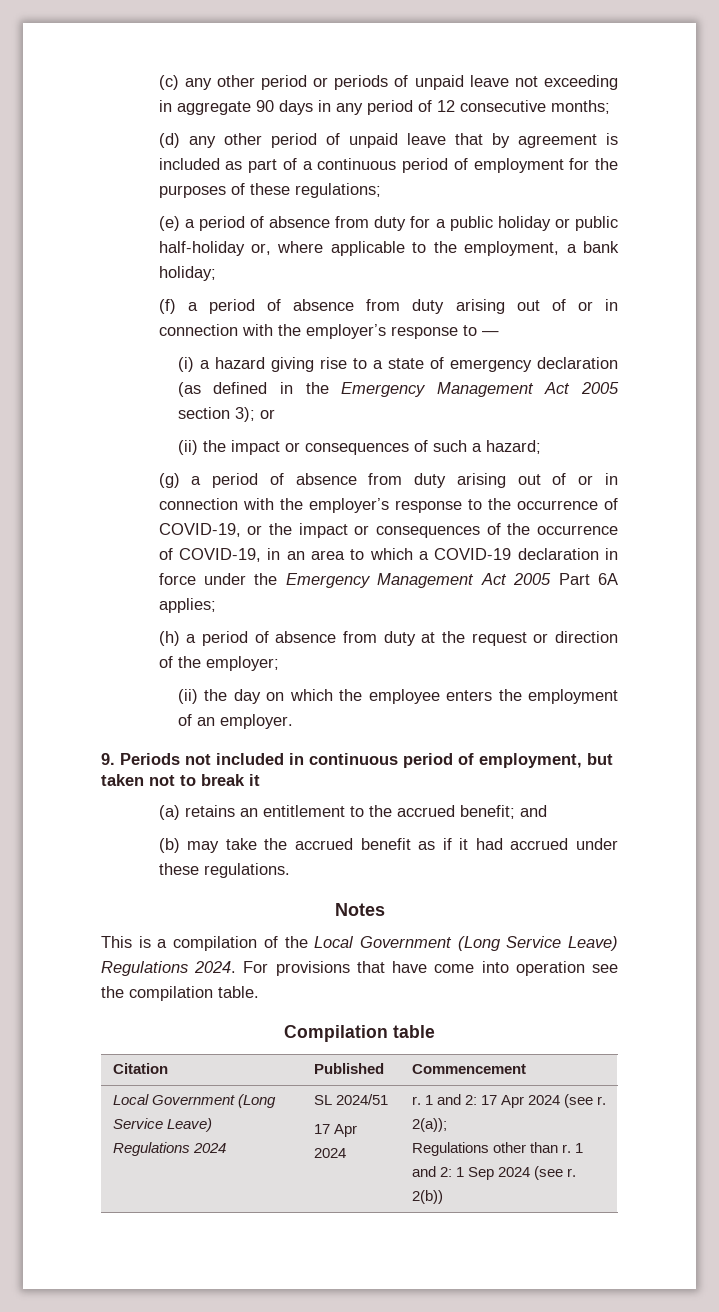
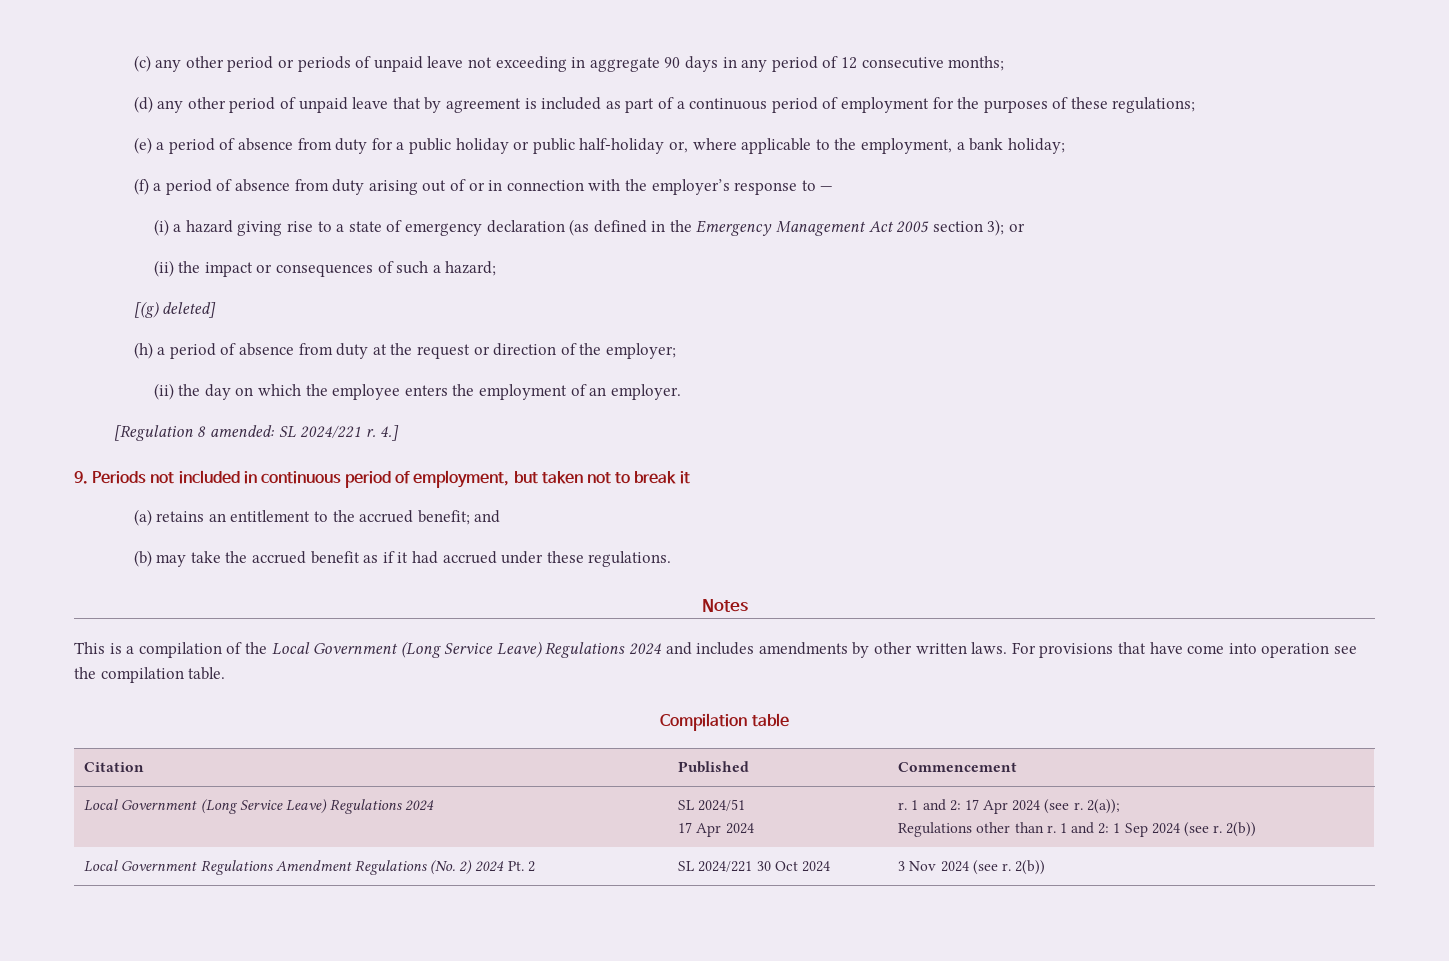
- (g) a period of absence from duty arising out of or in connection with the employer’s response to the occurrence of COVID-19, or the impact or consequences of the occurrence of COVID-19, in an area to which a COVID-19 declaration in force under the Emergency Management Act 2005 Part 6A applies;
+ [(g) deleted]
+ [Regulation 8 amended: SL 2024/221 r. 4.]
- This is a compilation of the Local Government (Long Service Leave) Regulations 2024.
+ This is a compilation of the Local Government (Long Service Leave) Regulations 2024 and includes amendments by other written laws.
+ Local Government Regulations Amendment Regulations (No. 2) 2024 Pt. 2 | SL 2024/221 30 Oct 2024 | 3 Nov 2024 (see r. 2(b))

